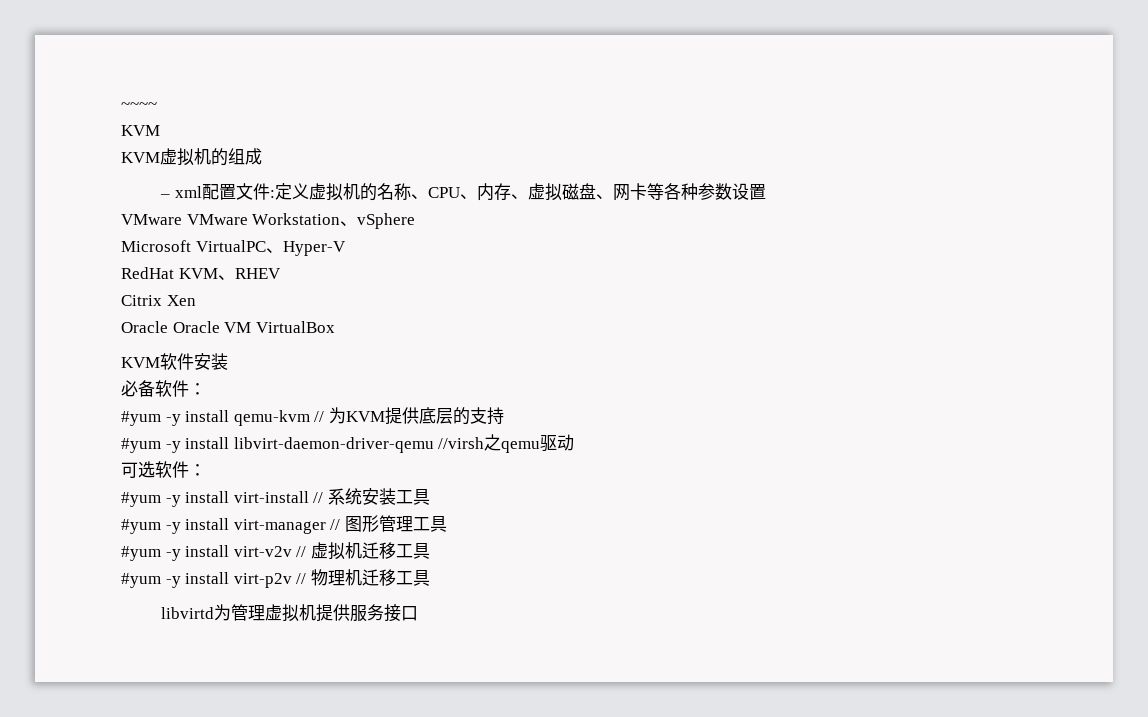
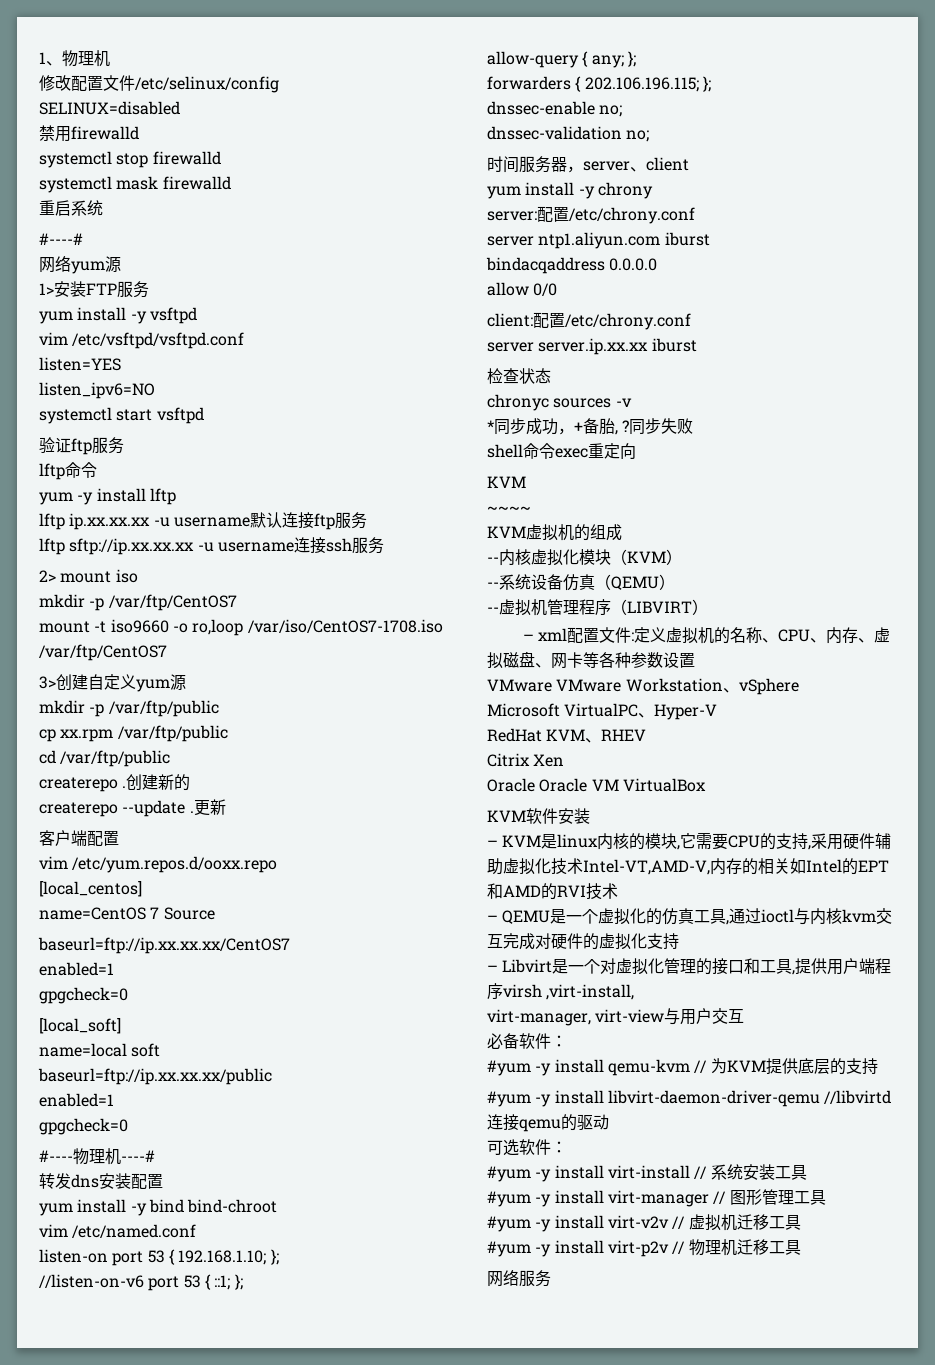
+ 1、物理机
+ 修改配置文件/etc/selinux/config
+ SELINUX=disabled
+ 禁用firewalld
+ systemctl stop firewalld
+ systemctl mask firewalld
+ 重启系统
+ #----#
+ 网络yum源
+ 1>安装FTP服务
+ yum install -y vsftpd
+ vim /etc/vsftpd/vsftpd.conf
+ listen=YES
+ listen_ipv6=NO
+ systemctl start vsftpd
+ 验证ftp服务
+ lftp命令
+ yum -y install lftp
+ lftp ip.xx.xx.xx -u username默认连接ftp服务
+ lftp sftp://ip.xx.xx.xx -u username连接ssh服务
+ 2> mount iso
+ mkdir -p /var/ftp/CentOS7
+ mount -t iso9660 -o ro,loop /var/iso/CentOS7-1708.iso /var/ftp/CentOS7
+ 3>创建自定义yum源
+ mkdir -p /var/ftp/public
+ cp xx.rpm /var/ftp/public
+ cd /var/ftp/public
+ createrepo .创建新的
+ createrepo --update .更新
+ 客户端配置
+ vim /etc/yum.repos.d/ooxx.repo
+ [local_centos]
+ name=CentOS 7 Source
+ baseurl=ftp://ip.xx.xx.xx/CentOS7
+ enabled=1
+ gpgcheck=0
+ [local_soft]
+ name=local soft
+ baseurl=ftp://ip.xx.xx.xx/public
+ enabled=1
+ gpgcheck=0
+ #----物理机----#
+ 转发dns安装配置
+ yum install -y bind bind-chroot
+ vim /etc/named.conf
+ listen-on port 53 { 192.168.1.10; };
+ //listen-on-v6 port 53 { ::1; };
+ allow-query { any; };
+ forwarders { 202.106.196.115; };
+ dnssec-enable no;
+ dnssec-validation no;
+ 时间服务器，server、client
+ yum install -y chrony
+ server:配置/etc/chrony.conf
+ server ntp1.aliyun.com iburst
+ bindacqaddress 0.0.0.0
+ allow 0/0
+ client:配置/etc/chrony.conf
+ server server.ip.xx.xx iburst
+ 检查状态
+ chronyc sources -v
+ *同步成功，+备胎, ?同步失败
+ shell命令exec重定向
+ KVM
  ~~~~
- KVM
+ --内核虚拟化模块（KVM）
+ --系统设备仿真（QEMU）
+ --虚拟机管理程序（LIBVIRT）
+ – KVM是linux内核的模块,它需要CPU的支持,采用硬件辅助虚拟化技术Intel-VT,AMD-V,内存的相关如Intel的EPT和AMD的RVI技术
+ – QEMU是一个虚拟化的仿真工具,通过ioctl与内核kvm交互完成对硬件的虚拟化支持
+ – Libvirt是一个对虚拟化管理的接口和工具,提供用户端程序virsh ,virt-install,
+ virt-manager, virt-view与用户交互
- #yum -y install libvirt-daemon-driver-qemu //virsh之qemu驱动
+ #yum -y install libvirt-daemon-driver-qemu //libvirtd连接qemu的驱动
- libvirtd为管理虚拟机提供服务接口
+ 网络服务

